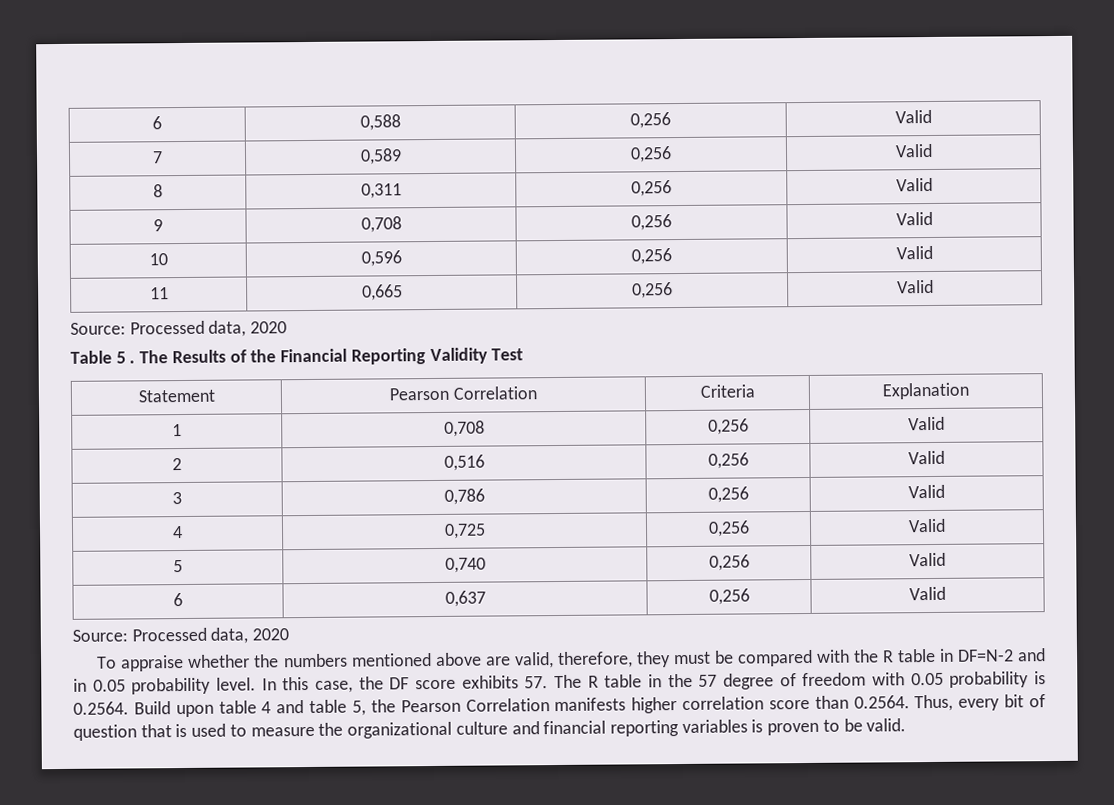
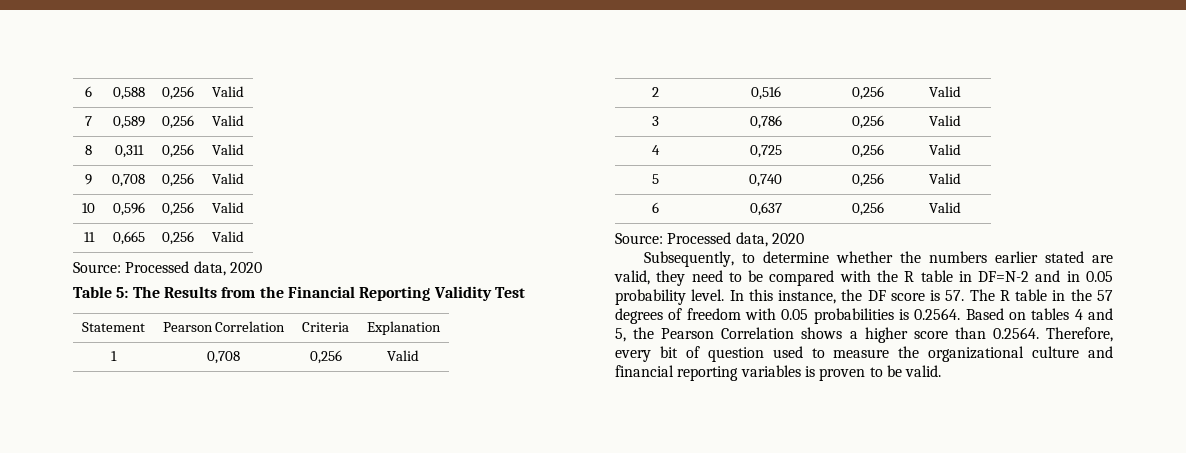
- Table 5 . The Results of the Financial Reporting Validity Test
+ Table 5: The Results from the Financial Reporting Validity Test
- To appraise whether the numbers mentioned above are valid, therefore, they must be compared with the R table in DF=N-2 and in 0.05 probability level.
+ Subsequently, to determine whether the numbers earlier stated are valid, they need to be compared with the R table in DF=N-2 and in 0.05 probability level.
- In this case, the DF score exhibits 57. The R table in the 57 degree of freedom with 0.05 probability is 0.2564. Build upon table 4 and table 5, the Pearson Correlation manifests higher correlation score than 0.2564. Thus, every bit of question that is used to measure the organizational culture and financial reporting variables is proven to be valid.
+ In this instance, the DF score is 57. The R table in the 57 degrees of freedom with 0.05 probabilities is 0.2564. Based on tables 4 and 5, the Pearson Correlation shows a higher score than 0.2564. Therefore, every bit of question used to measure the organizational culture and financial reporting variables is proven to be valid.

